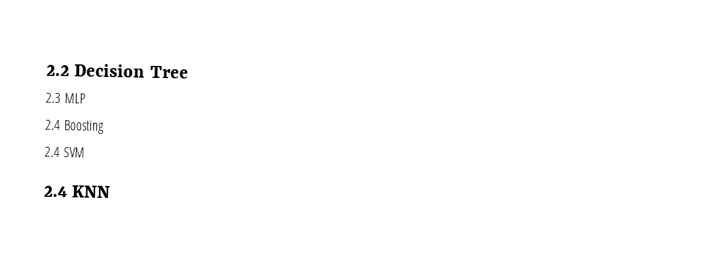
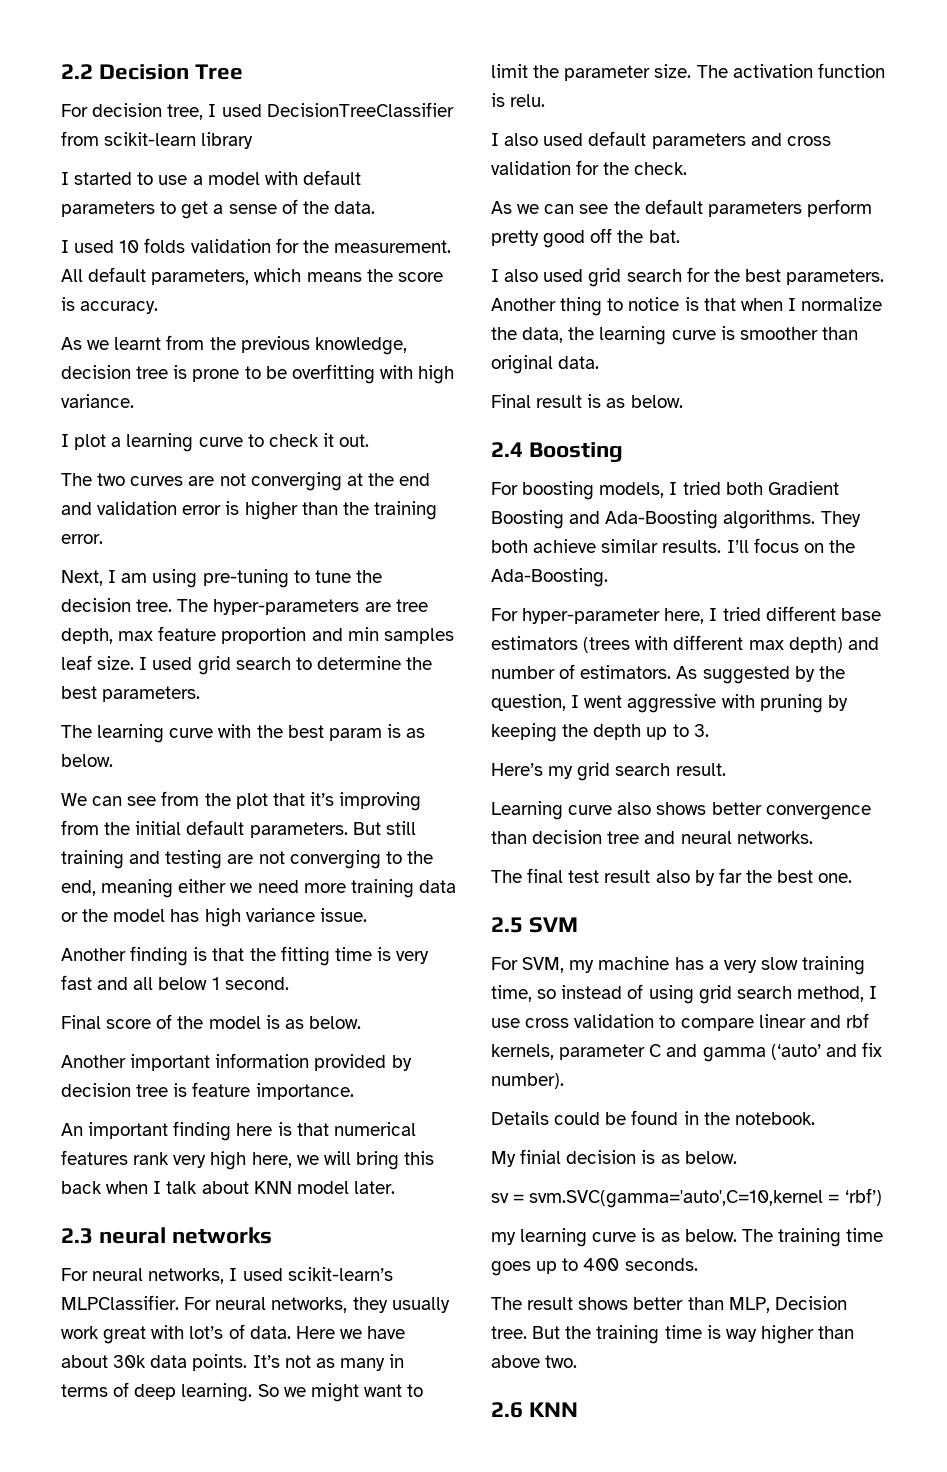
- 2.3 MLP
+ For decision tree, I used DecisionTreeClassifier from scikit-learn library
+ I started to use a model with default parameters to get a sense of the data.
+ I used 10 folds validation for the measurement. All default parameters, which means the score is accuracy.
+ As we learnt from the previous knowledge, decision tree is prone to be overfitting with high variance.
+ I plot a learning curve to check it out.
+ The two curves are not converging at the end and validation error is higher than the training error.
+ Next, I am using pre-tuning to tune the decision tree. The hyper-parameters are tree depth, max feature proportion and min samples leaf size. I used grid search to determine the best parameters.
+ The learning curve with the best param is as below.
+ We can see from the plot that it’s improving from the initial default parameters. But still training and testing are not converging to the end, meaning either we need more training data or the model has high variance issue.
+ Another finding is that the fitting time is very fast and all below 1 second.
+ Final score of the model is as below.
+ Another important information provided by decision tree is feature importance.
+ An important finding here is that numerical features rank very high here, we will bring this back when I talk about KNN model later.
+ 2.3 neural networks
+ For neural networks, I used scikit-learn’s MLPClassifier. For neural networks, they usually work great with lot’s of data. Here we have about 30k data points. It’s not as many in terms of deep learning. So we might want to limit the parameter size. The activation function is relu.
+ I also used default parameters and cross validation for the check.
+ As we can see the default parameters perform pretty good off the bat.
+ I also used grid search for the best parameters. Another thing to notice is that when I normalize the data, the learning curve is smoother than original data.
+ Final result is as below.
  2.4 Boosting
- 2.4 SVM
- 2.4 KNN
+ For boosting models, I tried both Gradient Boosting and Ada-Boosting algorithms. They both achieve similar results. I’ll focus on the Ada-Boosting.
+ For hyper-parameter here, I tried different base estimators (trees with different max depth) and number of estimators. As suggested by the question, I went aggressive with pruning by keeping the depth up to 3.
+ Here’s my grid search result.
+ Learning curve also shows better convergence than decision tree and neural networks.
+ The final test result also by far the best one.
+ 2.5 SVM
+ For SVM, my machine has a very slow training time, so instead of using grid search method, I use cross validation to compare linear and rbf kernels, parameter C and gamma (‘auto’ and fix number).
+ Details could be found in the notebook.
+ My finial decision is as below.
+ sv = svm.SVC(gamma='auto',C=10,kernel = ‘rbf’)
+ my learning curve is as below. The training time goes up to 400 seconds.
+ The result shows better than MLP, Decision tree. But the training time is way higher than above two.
+ 2.6 KNN

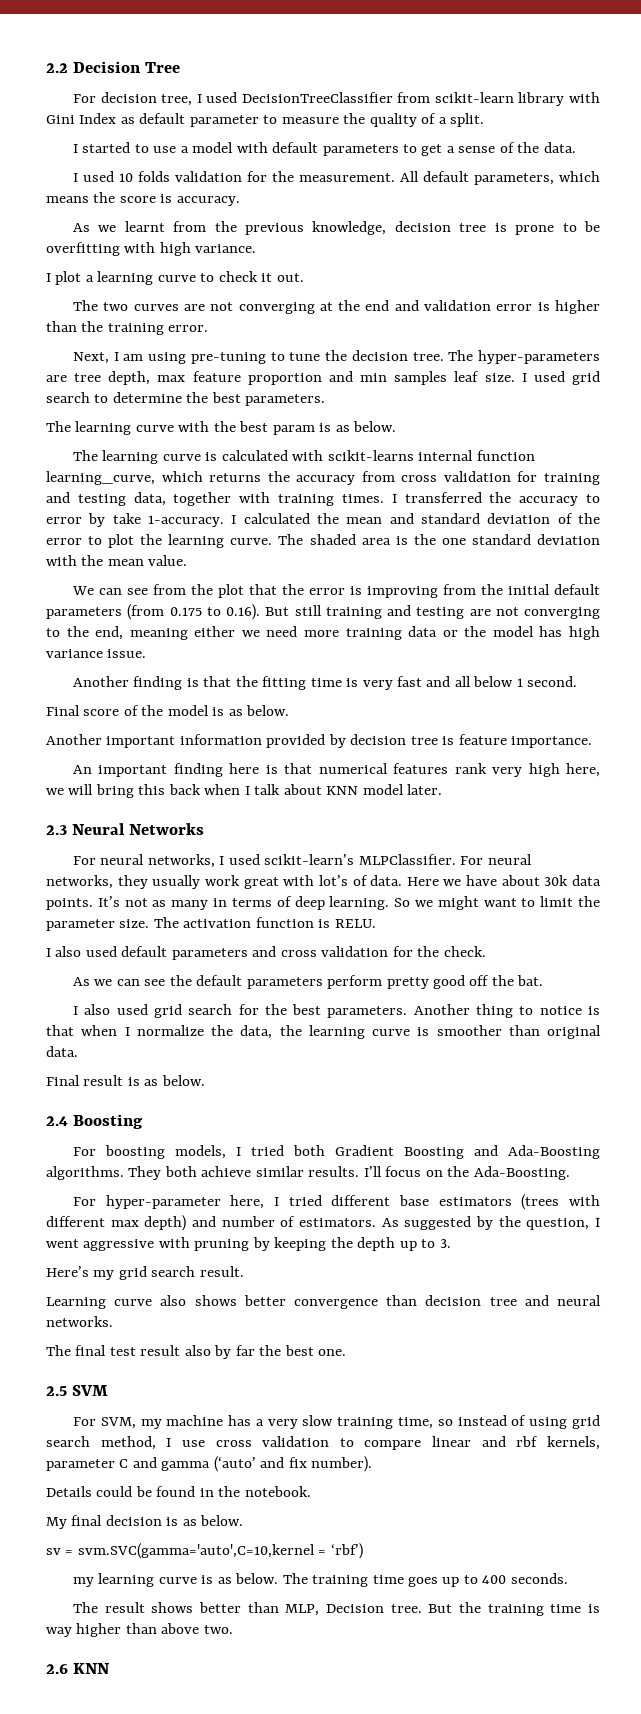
- For decision tree, I used DecisionTreeClassifier from scikit-learn library
+ For decision tree, I used DecisionTreeClassifier from scikit-learn library with Gini Index as default parameter to measure the quality of a split.
+ The learning curve is calculated with scikit-learns internal function learning_curve, which returns the accuracy from cross validation for training and testing data, together with training times. I transferred the accuracy to error by take 1-accuracy. I calculated the mean and standard deviation of the error to plot the learning curve. The shaded area is the one standard deviation with the mean value.
- We can see from the plot that it’s improving from the initial default parameters. But still training and testing are not converging to the end, meaning either we need more training data or the model has high variance issue.
+ We can see from the plot that the error is improving from the initial default parameters (from 0.175 to 0.16). But still training and testing are not converging to the end, meaning either we need more training data or the model has high variance issue.
- 2.3 neural networks
+ 2.3 Neural Networks
- The activation function is relu.
+ The activation function is RELU.
- My finial decision is as below.
+ My final decision is as below.

